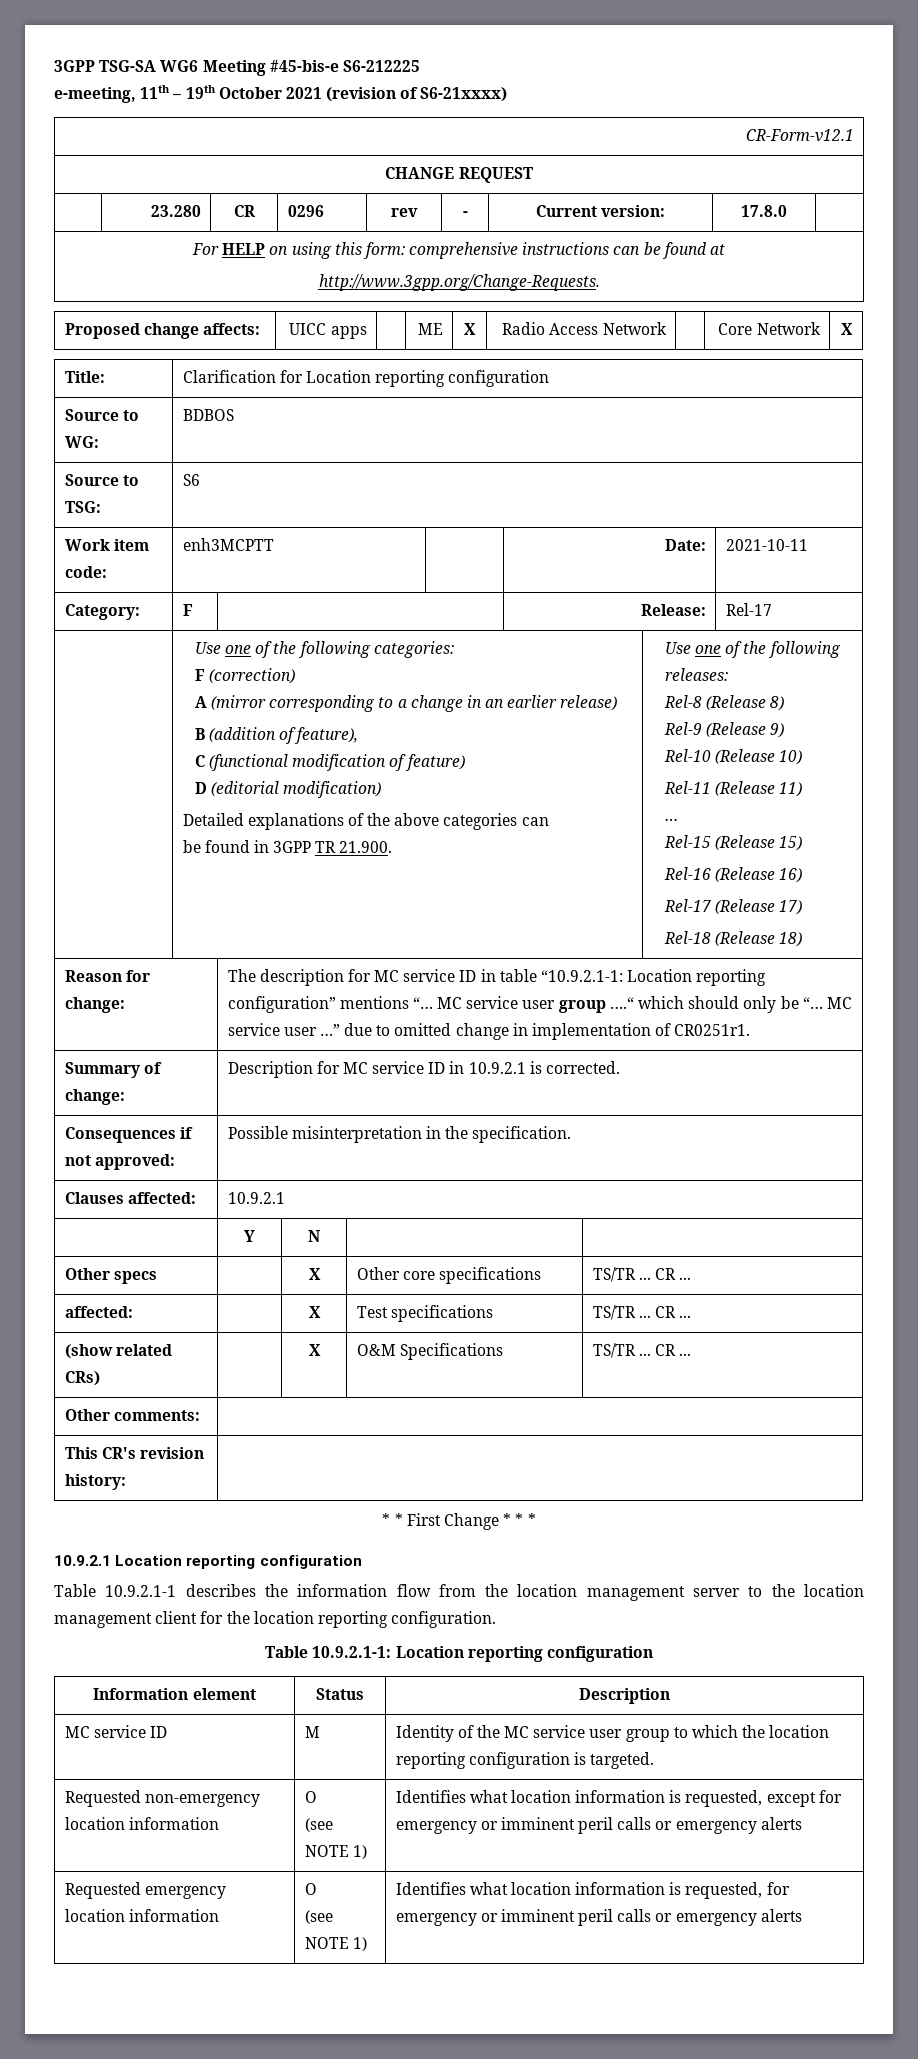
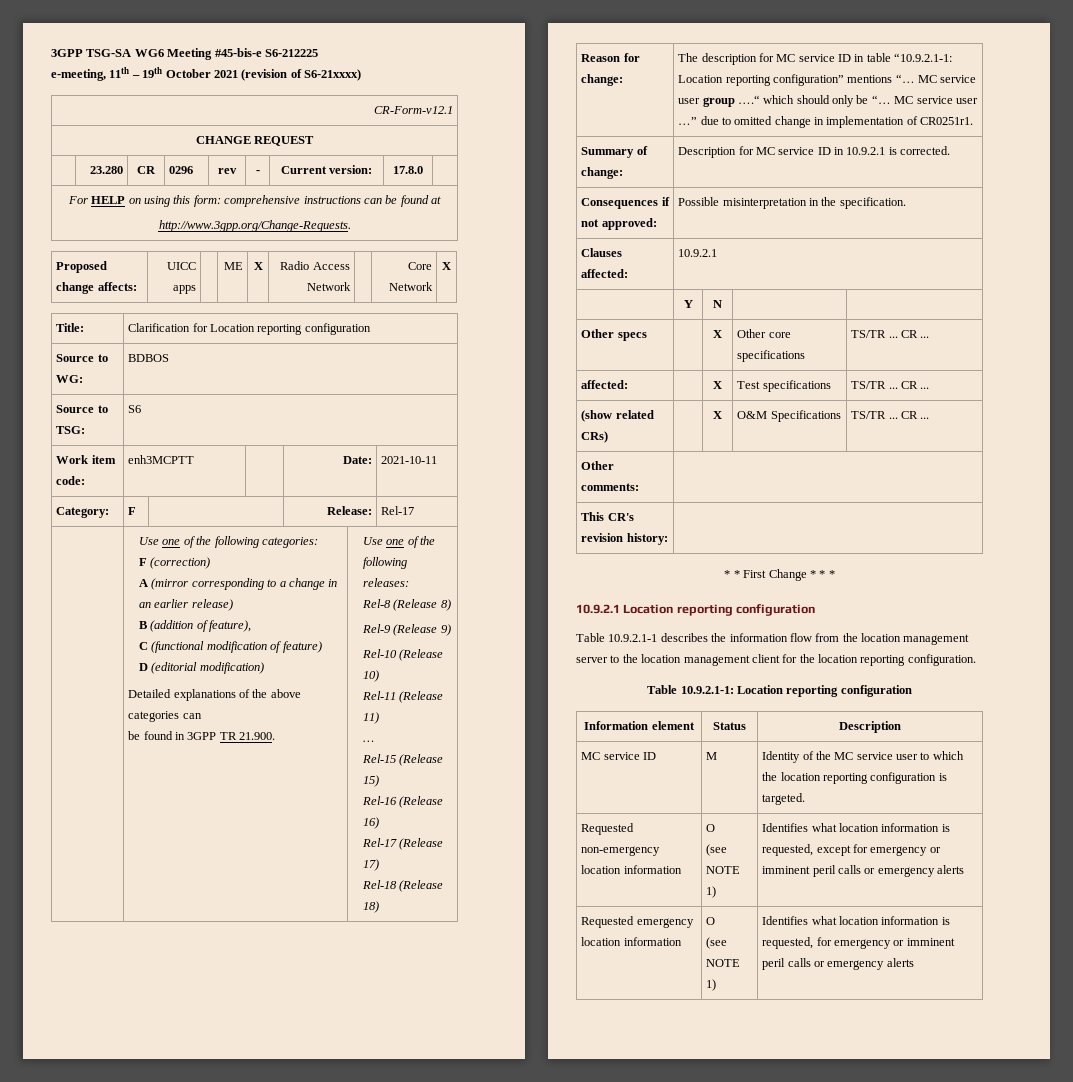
- MC service ID | M | Identity of the MC service user group to which the location reporting configuration is targeted.
+ MC service ID | M | Identity of the MC service user to which the location reporting configuration is targeted.

